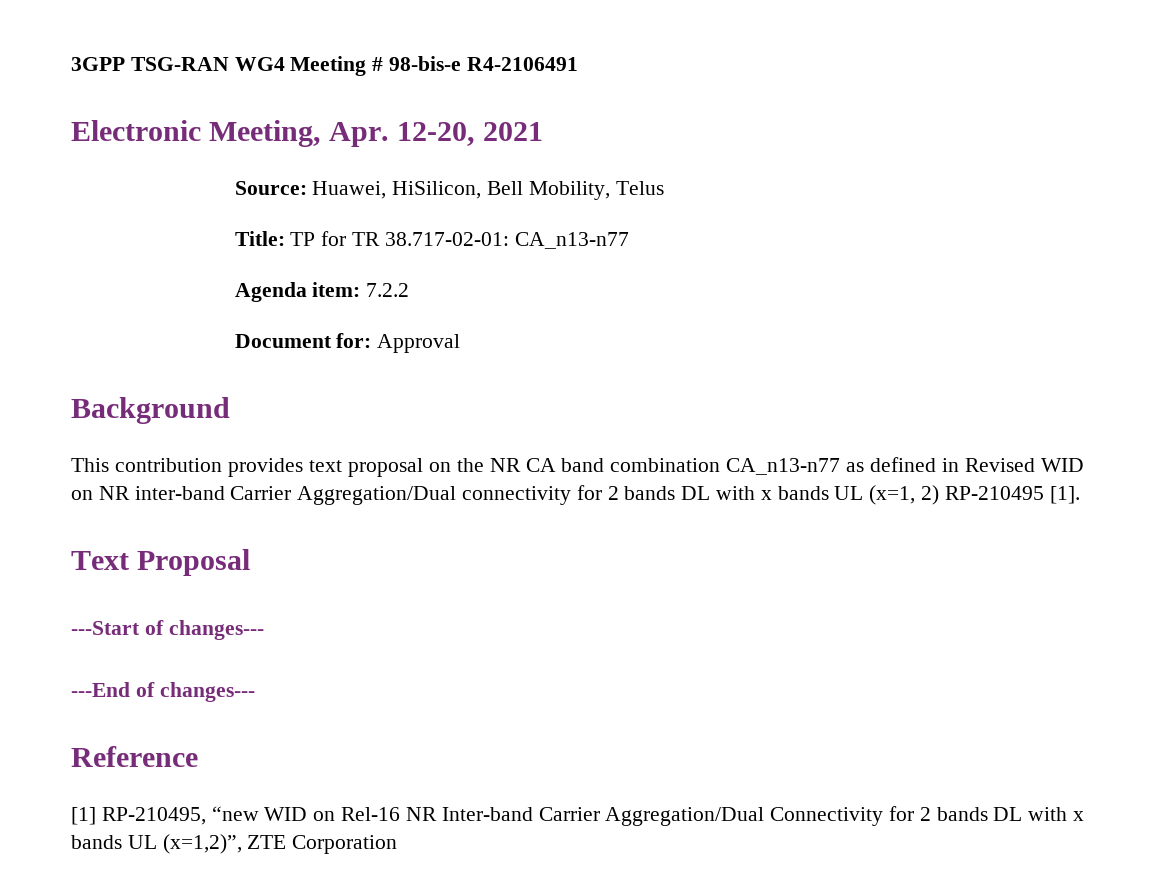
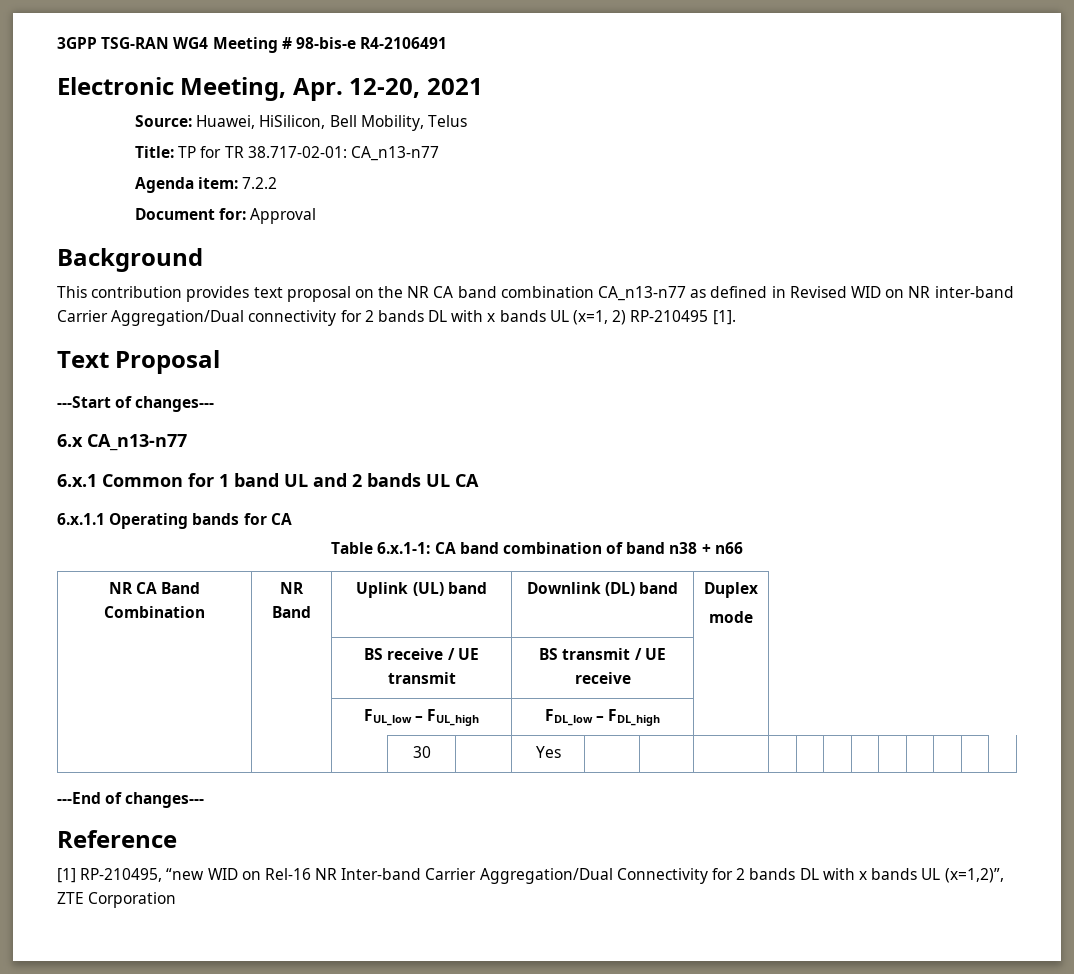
+ 6.x CA_n13-n77
+ 6.x.1 Common for 1 band UL and 2 bands UL CA
+ 6.x.1.1 Operating bands for CA
+ Table 6.x.1-1: CA band combination of band n38 + n66
+ NR CA Band Combination | NR Band | Uplink (UL) band | Downlink (DL) band | Duplex
+ mode
+ | | BS receive / UE transmit | BS transmit / UE receive |
+ | | FUL_low – FUL_high | FDL_low – FDL_high |
+ | | | 30 | | Yes | | | | | | | | | | | |

